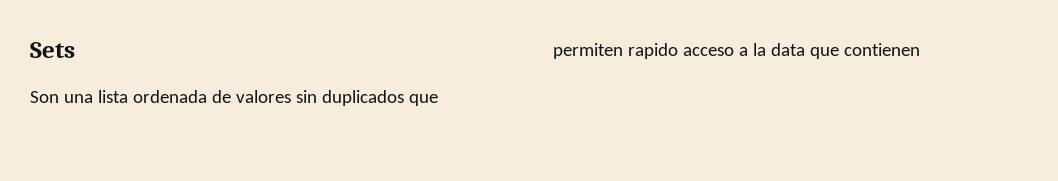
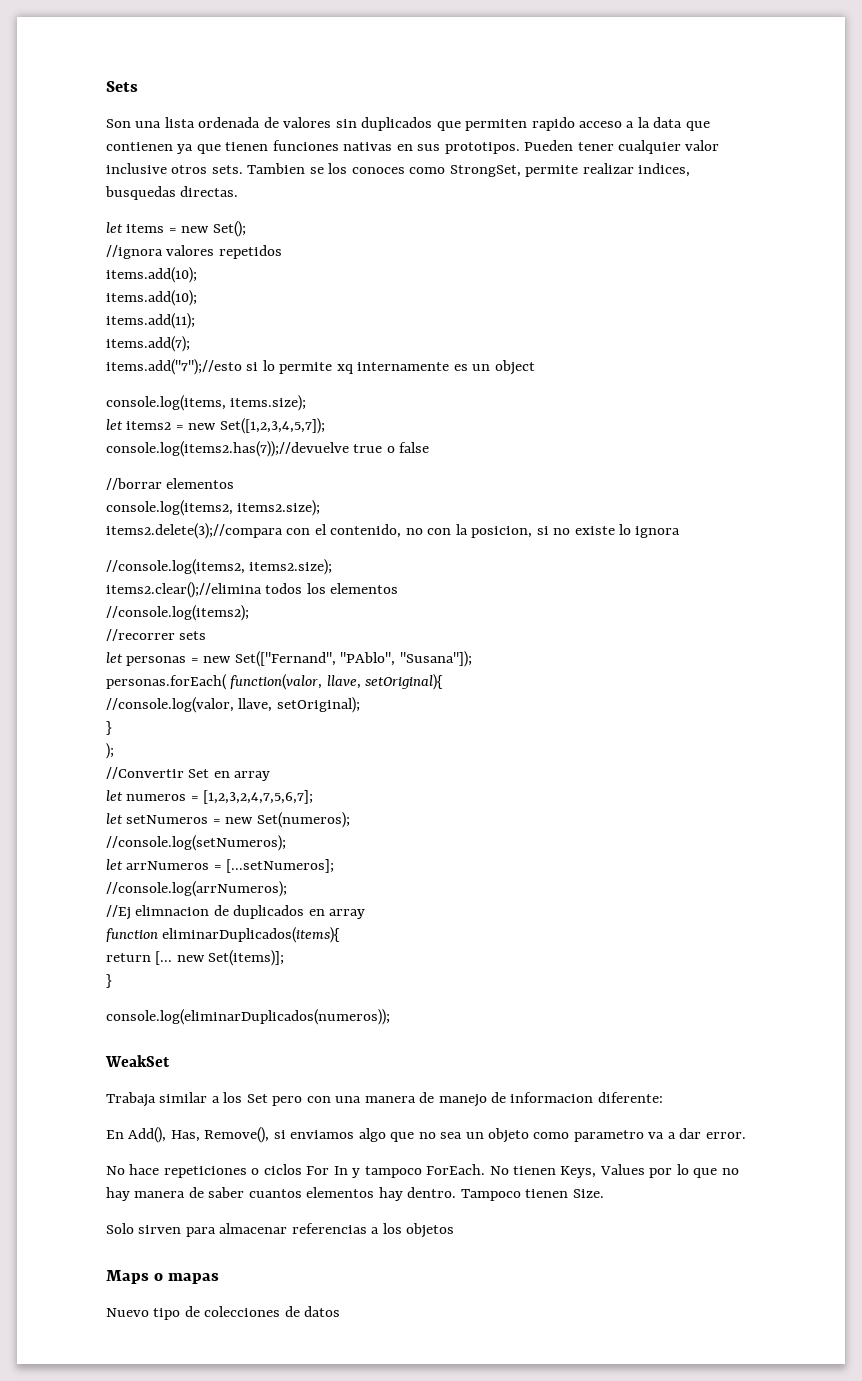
- Son una lista ordenada de valores sin duplicados que permiten rapido acceso a la data que contienen
+ Son una lista ordenada de valores sin duplicados que permiten rapido acceso a la data que contienen ya que tienen funciones nativas en sus prototipos. Pueden tener cualquier valor inclusive otros sets. Tambien se los conoces como StrongSet, permite realizar indices, busquedas directas.
+ let items = new Set();
+ //ignora valores repetidos
+ items.add(10);
+ items.add(10);
+ items.add(11);
+ items.add(7);
+ items.add("7");//esto si lo permite xq internamente es un object
+ console.log(items, items.size);
+ let items2 = new Set([1,2,3,4,5,7]);
+ console.log(items2.has(7));//devuelve true o false
+ //borrar elementos
+ console.log(items2, items2.size);
+ items2.delete(3);//compara con el contenido, no con la posicion, si no existe lo ignora
+ //console.log(items2, items2.size);
+ items2.clear();//elimina todos los elementos
+ //console.log(items2);
+ //recorrer sets
+ let personas = new Set(["Fernand", "PAblo", "Susana"]);
+ personas.forEach( function(valor, llave, setOriginal){
+ //console.log(valor, llave, setOriginal);
+ }
+ );
+ //Convertir Set en array
+ let numeros = [1,2,3,2,4,7,5,6,7];
+ let setNumeros = new Set(numeros);
+ //console.log(setNumeros);
+ let arrNumeros = [...setNumeros];
+ //console.log(arrNumeros);
+ //Ej elimnacion de duplicados en array
+ function eliminarDuplicados(items){
+ return [... new Set(items)];
+ }
+ console.log(eliminarDuplicados(numeros));
+ WeakSet
+ Trabaja similar a los Set pero con una manera de manejo de informacion diferente:
+ En Add(), Has, Remove(), si enviamos algo que no sea un objeto como parametro va a dar error.
+ No hace repeticiones o ciclos For In y tampoco ForEach. No tienen Keys, Values por lo que no hay manera de saber cuantos elementos hay dentro. Tampoco tienen Size.
+ Solo sirven para almacenar referencias a los objetos
+ Maps o mapas
+ Nuevo tipo de colecciones de datos

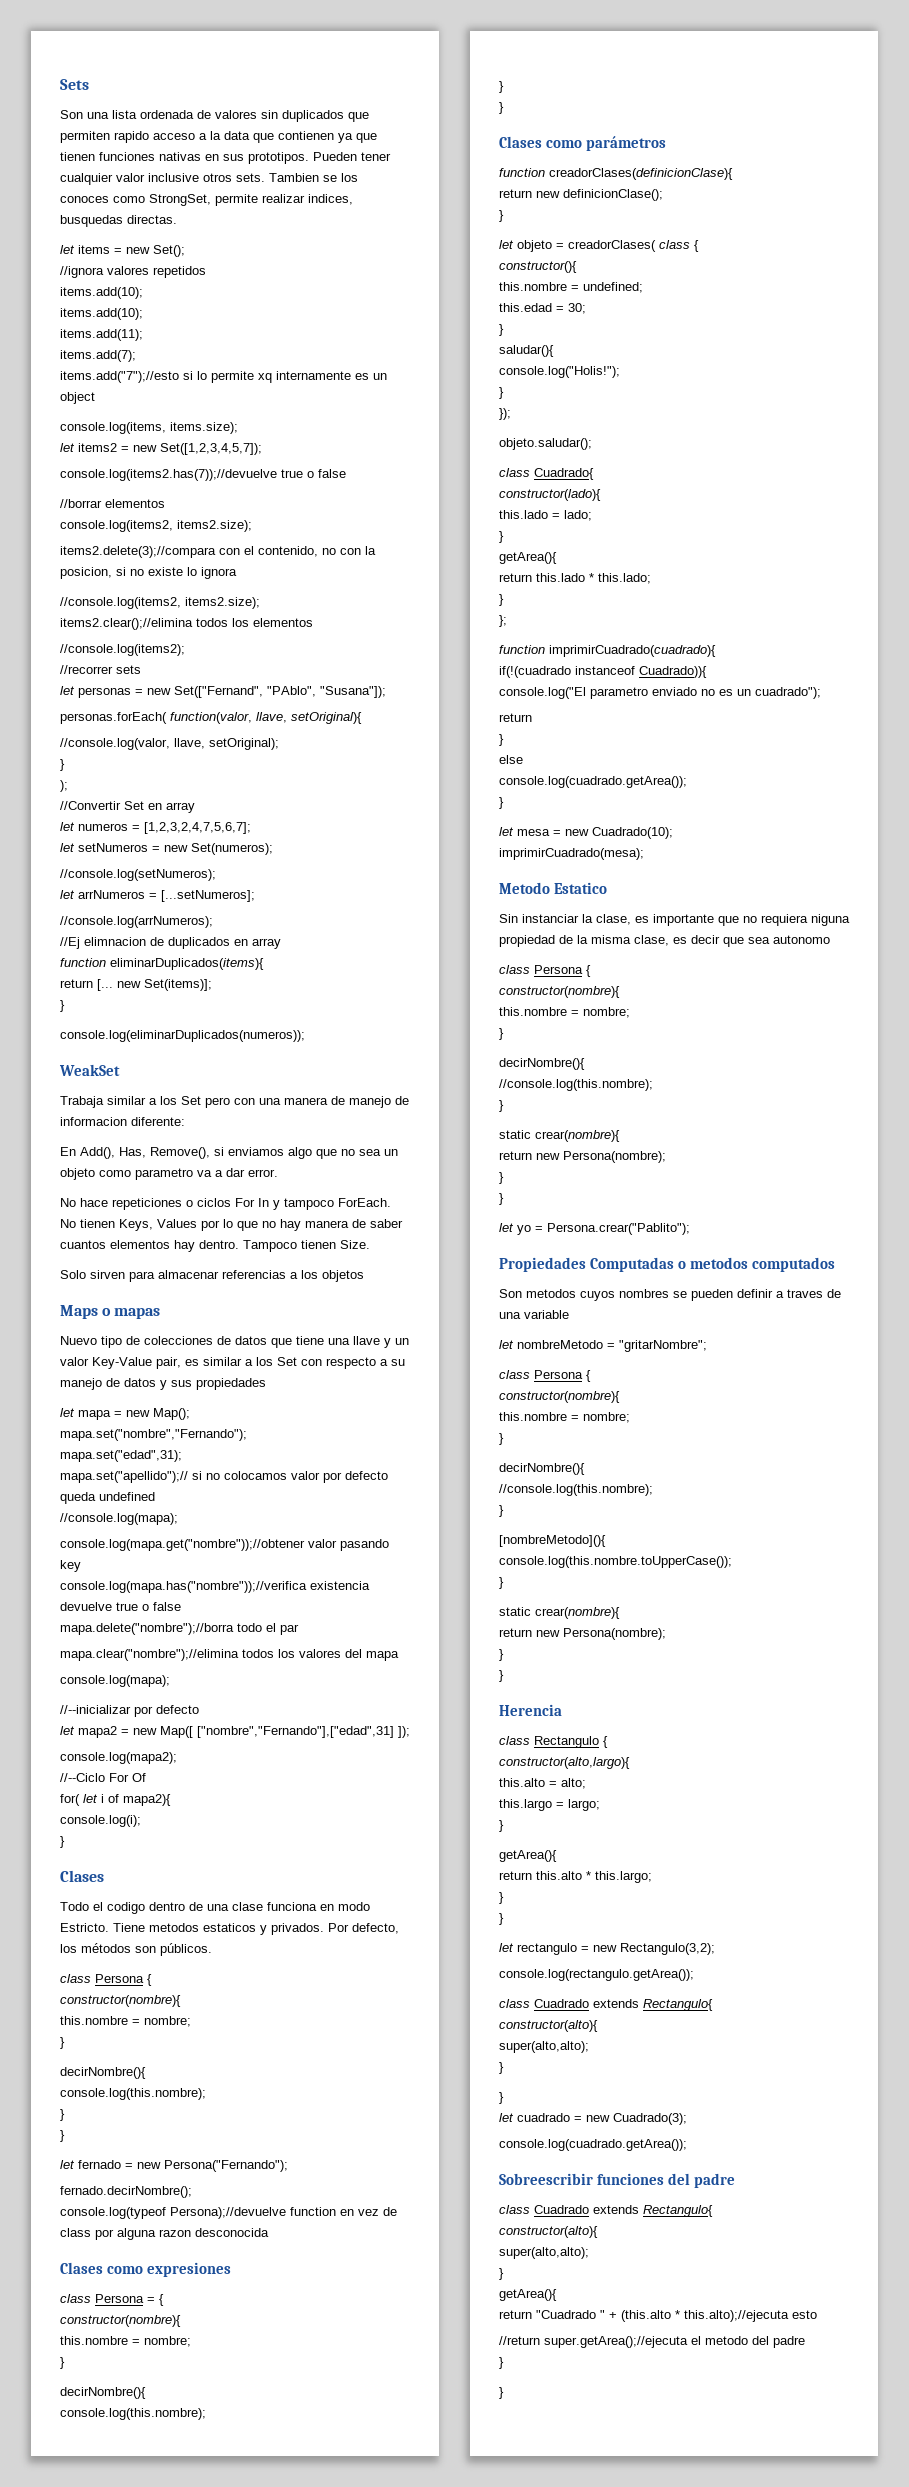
- Nuevo tipo de colecciones de datos
+ Nuevo tipo de colecciones de datos que tiene una llave y un valor Key-Value pair, es similar a los Set con respecto a su manejo de datos y sus propiedades
+ let mapa = new Map();
+ mapa.set("nombre","Fernando");
+ mapa.set("edad",31);
+ mapa.set("apellido");// si no colocamos valor por defecto queda undefined
+ //console.log(mapa);
+ console.log(mapa.get("nombre"));//obtener valor pasando key
+ console.log(mapa.has("nombre"));//verifica existencia devuelve true o false
+ mapa.delete("nombre");//borra todo el par
+ mapa.clear("nombre");//elimina todos los valores del mapa
+ console.log(mapa);
+ //--inicializar por defecto
+ let mapa2 = new Map([ ["nombre","Fernando"],["edad",31] ]);
+ console.log(mapa2);
+ //--Ciclo For Of
+ for( let i of mapa2){
+ console.log(i);
+ }
+ Clases
+ Todo el codigo dentro de una clase funciona en modo Estricto. Tiene metodos estaticos y privados. Por defecto, los métodos son públicos.
+ class Persona {
+ constructor(nombre){
+ this.nombre = nombre;
+ }
+ decirNombre(){
+ console.log(this.nombre);
+ }
+ }
+ let fernado = new Persona("Fernando");
+ fernado.decirNombre();
+ console.log(typeof Persona);//devuelve function en vez de class por alguna razon desconocida
+ Clases como expresiones
+ class Persona = {
+ constructor(nombre){
+ this.nombre = nombre;
+ }
+ decirNombre(){
+ console.log(this.nombre);
+ }
+ }
+ Clases como parámetros
+ function creadorClases(definicionClase){
+ return new definicionClase();
+ }
+ let objeto = creadorClases( class {
+ constructor(){
+ this.nombre = undefined;
+ this.edad = 30;
+ }
+ saludar(){
+ console.log("Holis!");
+ }
+ });
+ objeto.saludar();
+ class Cuadrado{
+ constructor(lado){
+ this.lado = lado;
+ }
+ getArea(){
+ return this.lado * this.lado;
+ }
+ };
+ function imprimirCuadrado(cuadrado){
+ if(!(cuadrado instanceof Cuadrado)){
+ console.log("El parametro enviado no es un cuadrado");
+ return
+ }
+ else
+ console.log(cuadrado.getArea());
+ }
+ let mesa = new Cuadrado(10);
+ imprimirCuadrado(mesa);
+ Metodo Estatico
+ Sin instanciar la clase, es importante que no requiera niguna propiedad de la misma clase, es decir que sea autonomo
+ class Persona {
+ constructor(nombre){
+ this.nombre = nombre;
+ }
+ decirNombre(){
+ //console.log(this.nombre);
+ }
+ static crear(nombre){
+ return new Persona(nombre);
+ }
+ }
+ let yo = Persona.crear("Pablito");
+ Propiedades Computadas o metodos computados
+ Son metodos cuyos nombres se pueden definir a traves de una variable
+ let nombreMetodo = "gritarNombre";
+ class Persona {
+ constructor(nombre){
+ this.nombre = nombre;
+ }
+ decirNombre(){
+ //console.log(this.nombre);
+ }
+ [nombreMetodo](){
+ console.log(this.nombre.toUpperCase());
+ }
+ static crear(nombre){
+ return new Persona(nombre);
+ }
+ }
+ Herencia
+ class Rectangulo {
+ constructor(alto,largo){
+ this.alto = alto;
+ this.largo = largo;
+ }
+ getArea(){
+ return this.alto * this.largo;
+ }
+ }
+ let rectangulo = new Rectangulo(3,2);
+ console.log(rectangulo.getArea());
+ class Cuadrado extends Rectangulo{
+ constructor(alto){
+ super(alto,alto);
+ }
+ }
+ let cuadrado = new Cuadrado(3);
+ console.log(cuadrado.getArea());
+ Sobreescribir funciones del padre
+ class Cuadrado extends Rectangulo{
+ constructor(alto){
+ super(alto,alto);
+ }
+ getArea(){
+ return "Cuadrado " + (this.alto * this.alto);//ejecuta esto
+ //return super.getArea();//ejecuta el metodo del padre
+ }
+ }

